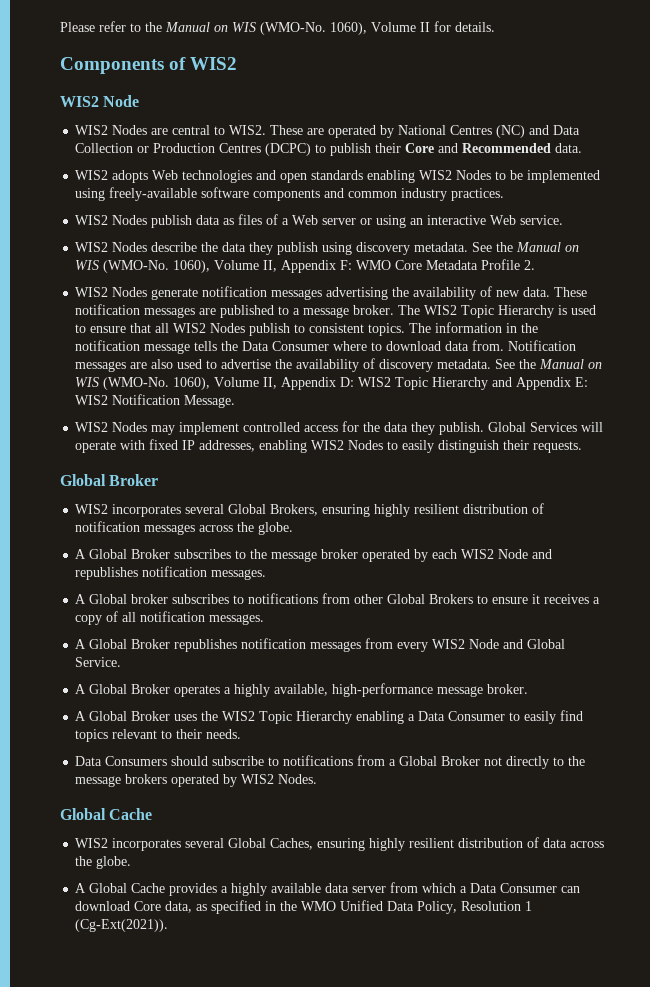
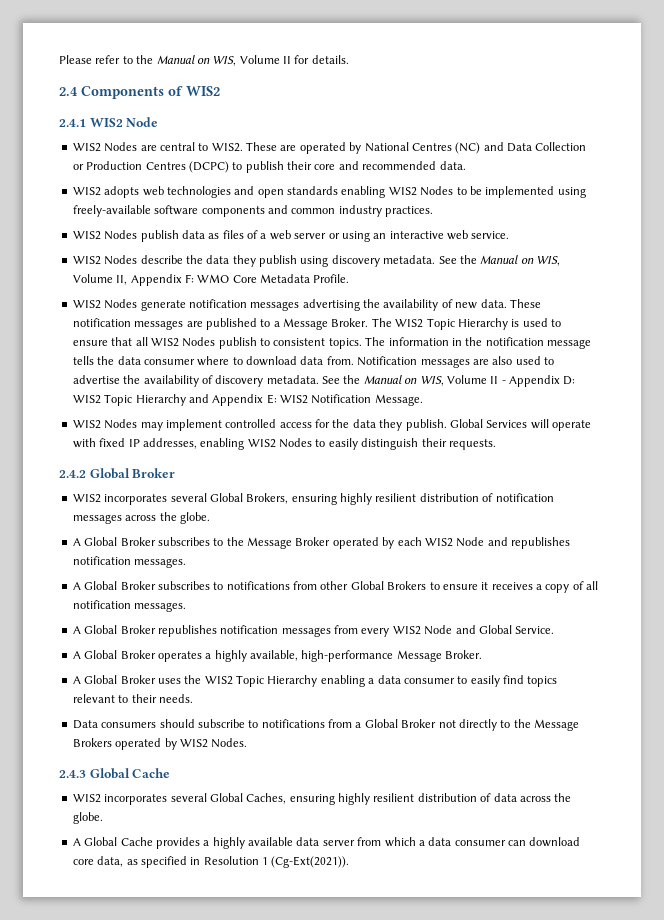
- Please refer to the Manual on WIS (WMO-No. 1060), Volume II for details.
+ Please refer to the Manual on WIS, Volume II for details.
- Components of WIS2
- WIS2 Node
+ 2.4 Components of WIS2
+ 2.4.1 WIS2 Node
- These are operated by National Centres (NC) and Data Collection or Production Centres (DCPC) to publish their Core and Recommended data.
+ These are operated by National Centres (NC) and Data Collection or Production Centres (DCPC) to publish their core and recommended data.
- WIS2 adopts Web technologies and open standards enabling WIS2 Nodes to be implemented using freely-available software components and common industry practices.
+ WIS2 adopts web technologies and open standards enabling WIS2 Nodes to be implemented using freely-available software components and common industry practices.
- WIS2 Nodes publish data as files of a Web server or using an interactive Web service.
+ WIS2 Nodes publish data as files of a web server or using an interactive web service.
- See the Manual on WIS (WMO-No. 1060), Volume II, Appendix F: WMO Core Metadata Profile 2.
+ See the Manual on WIS, Volume II, Appendix F: WMO Core Metadata Profile.
- These notification messages are published to a message broker.
+ These notification messages are published to a Message Broker.
- The information in the notification message tells the Data Consumer where to download data from.
+ The information in the notification message tells the data consumer where to download data from.
- See the Manual on WIS (WMO-No. 1060), Volume II, Appendix D: WIS2 Topic Hierarchy and Appendix E: WIS2 Notification Message.
+ See the Manual on WIS, Volume II - Appendix D: WIS2 Topic Hierarchy and Appendix E: WIS2 Notification Message.
  Global Services will operate with fixed IP addresses, enabling WIS2 Nodes to easily distinguish their requests.
- Global Broker
+ 2.4.2 Global Broker
- A Global Broker subscribes to the message broker operated by each WIS2 Node and republishes notification messages.
+ A Global Broker subscribes to the Message Broker operated by each WIS2 Node and republishes notification messages.
- A Global broker subscribes to notifications from other Global Brokers to ensure it receives a copy of all notification messages.
+ A Global Broker subscribes to notifications from other Global Brokers to ensure it receives a copy of all notification messages.
- A Global Broker operates a highly available, high-performance message broker.
+ A Global Broker operates a highly available, high-performance Message Broker.
- A Global Broker uses the WIS2 Topic Hierarchy enabling a Data Consumer to easily find topics relevant to their needs.
+ A Global Broker uses the WIS2 Topic Hierarchy enabling a data consumer to easily find topics relevant to their needs.
- Data Consumers should subscribe to notifications from a Global Broker not directly to the message brokers operated by WIS2 Nodes.
- Global Cache
+ Data consumers should subscribe to notifications from a Global Broker not directly to the Message Brokers operated by WIS2 Nodes.
+ 2.4.3 Global Cache
- A Global Cache provides a highly available data server from which a Data Consumer can download Core data, as specified in the WMO Unified Data Policy, Resolution 1 (Cg-Ext(2021)).
+ A Global Cache provides a highly available data server from which a data consumer can download core data, as specified in Resolution 1 (Cg-Ext(2021)).

